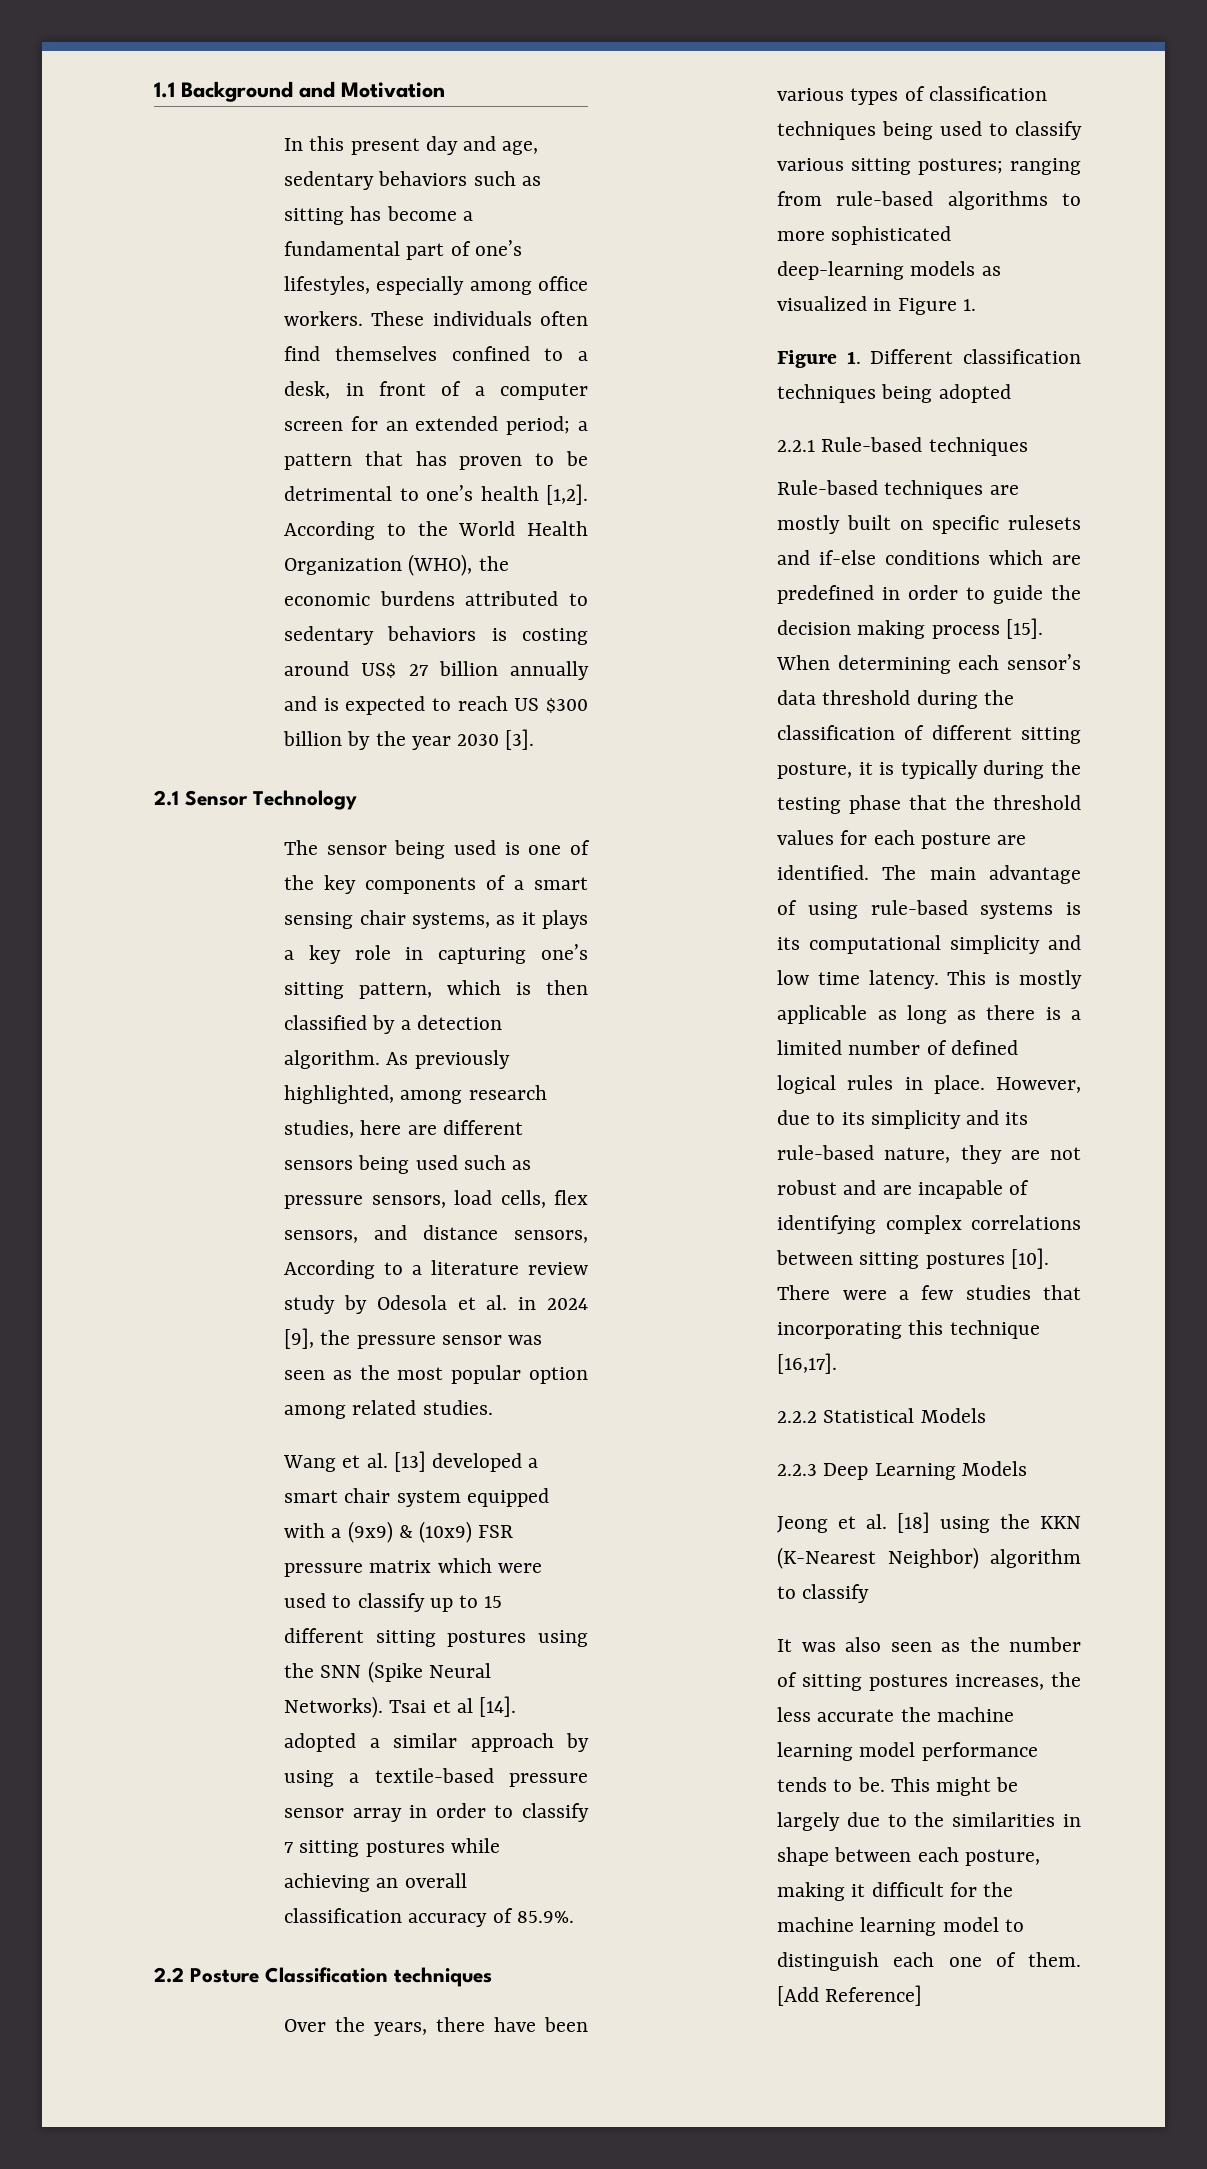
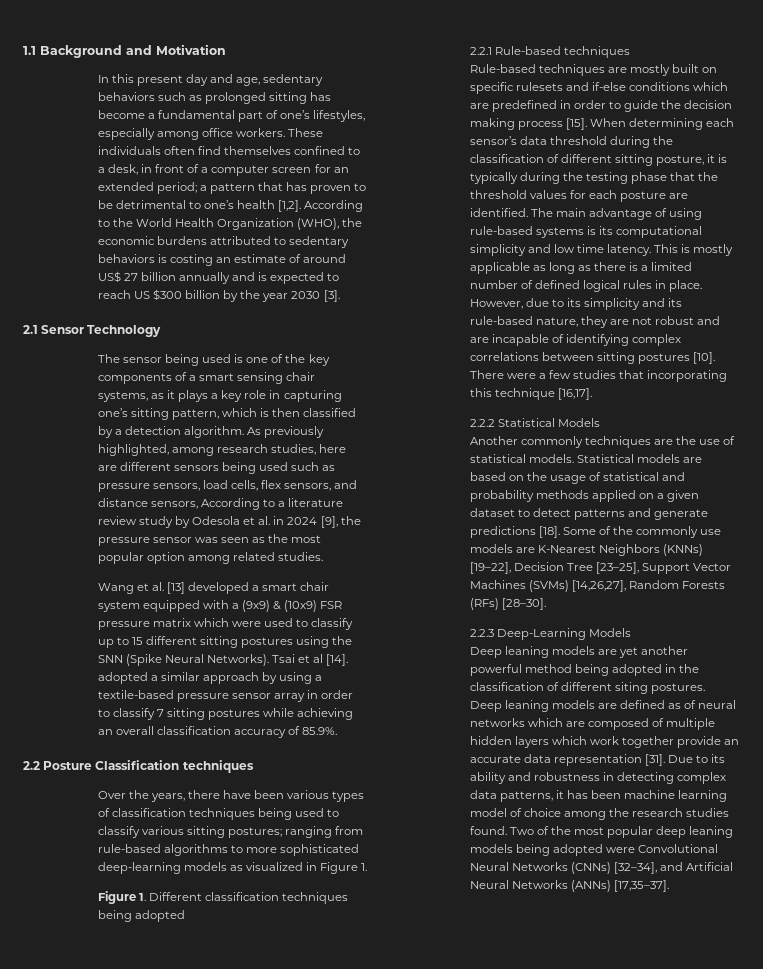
- In this present day and age, sedentary behaviors such as sitting has become a fundamental part of one’s lifestyles, especially among office workers.
+ In this present day and age, sedentary behaviors such as prolonged sitting has become a fundamental part of one’s lifestyles, especially among office workers.
- According to the World Health Organization (WHO), the economic burdens attributed to sedentary behaviors is costing around US$ 27 billion annually and is expected to reach US $300 billion by the year 2030 [3].
+ According to the World Health Organization (WHO), the economic burdens attributed to sedentary behaviors is costing an estimate of around US$ 27 billion annually and is expected to reach US $300 billion by the year 2030 [3].
+ Another commonly techniques are the use of statistical models. Statistical models are based on the usage of statistical and probability methods applied on a given dataset to detect patterns and generate predictions [18]. Some of the commonly use models are K-Nearest Neighbors (KNNs) [19–22], Decision Tree [23–25], Support Vector Machines (SVMs) [14,26,27], Random Forests (RFs) [28–30].
- 2.2.3 Deep Learning Models
- Jeong et al. [18] using the KKN (K-Nearest Neighbor) algorithm to classify
- It was also seen as the number of sitting postures increases, the less accurate the machine learning model performance tends to be. This might be largely due to the similarities in shape between each posture, making it difficult for the machine learning model to distinguish each one of them. [Add Reference]
+ 2.2.3 Deep-Learning Models
+ Deep leaning models are yet another powerful method being adopted in the classification of different siting postures. Deep leaning models are defined as of neural networks which are composed of multiple hidden layers which work together provide an accurate data representation [31]. Due to its ability and robustness in detecting complex data patterns, it has been machine learning model of choice among the research studies found. Two of the most popular deep leaning models being adopted were Convolutional Neural Networks (CNNs) [32–34], and Artificial Neural Networks (ANNs) [17,35–37].

